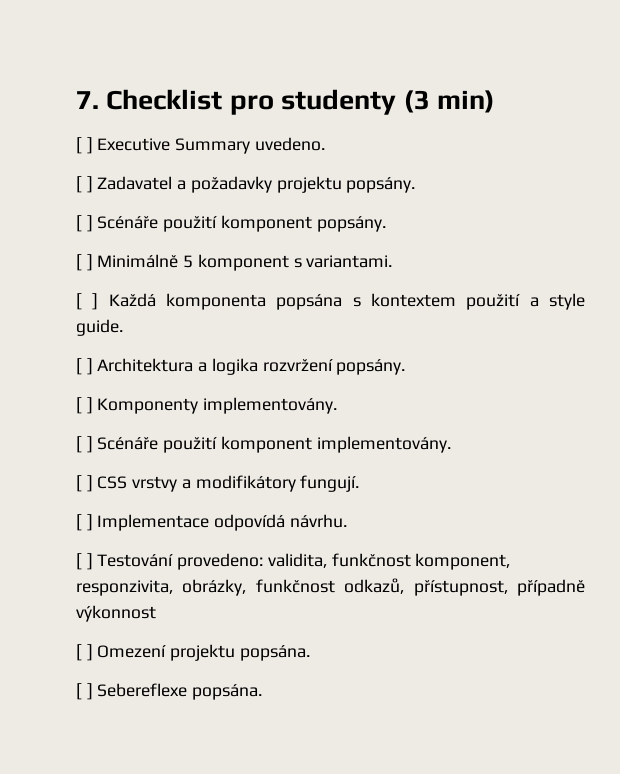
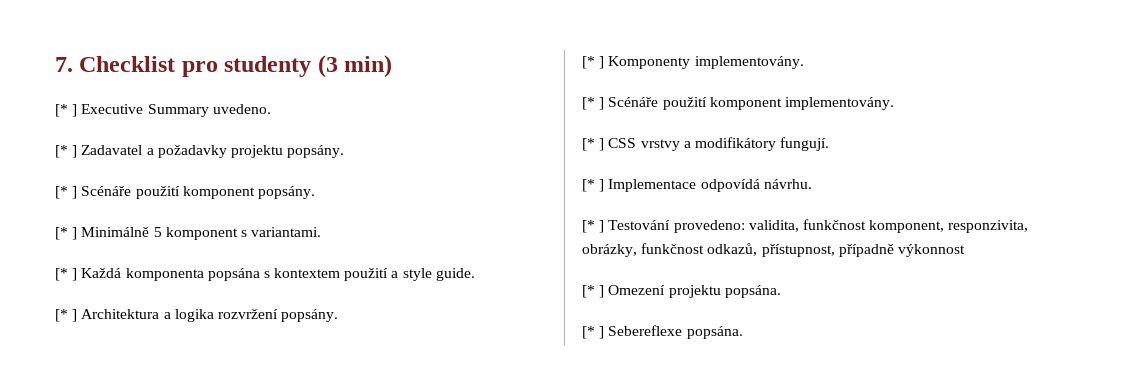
- [ ] Executive Summary uvedeno.
+ [* ] Executive Summary uvedeno.
- [ ] Zadavatel a požadavky projektu popsány.
+ [* ] Zadavatel a požadavky projektu popsány.
- [ ] Scénáře použití komponent popsány.
+ [* ] Scénáře použití komponent popsány.
- [ ] Minimálně 5 komponent s variantami.
+ [* ] Minimálně 5 komponent s variantami.
- [ ] Každá komponenta popsána s kontextem použití a style guide.
+ [* ] Každá komponenta popsána s kontextem použití a style guide.
- [ ] Architektura a logika rozvržení popsány.
+ [* ] Architektura a logika rozvržení popsány.
- [ ] Komponenty implementovány.
+ [* ] Komponenty implementovány.
- [ ] Scénáře použití komponent implementovány.
+ [* ] Scénáře použití komponent implementovány.
- [ ] CSS vrstvy a modifikátory fungují.
+ [* ] CSS vrstvy a modifikátory fungují.
- [ ] Implementace odpovídá návrhu.
+ [* ] Implementace odpovídá návrhu.
- [ ] Testování provedeno: validita, funkčnost komponent, responzivita, obrázky, funkčnost odkazů, přístupnost, případně výkonnost
+ [* ] Testování provedeno: validita, funkčnost komponent, responzivita, obrázky, funkčnost odkazů, přístupnost, případně výkonnost
- [ ] Omezení projektu popsána.
+ [* ] Omezení projektu popsána.
- [ ] Sebereflexe popsána.
+ [* ] Sebereflexe popsána.

